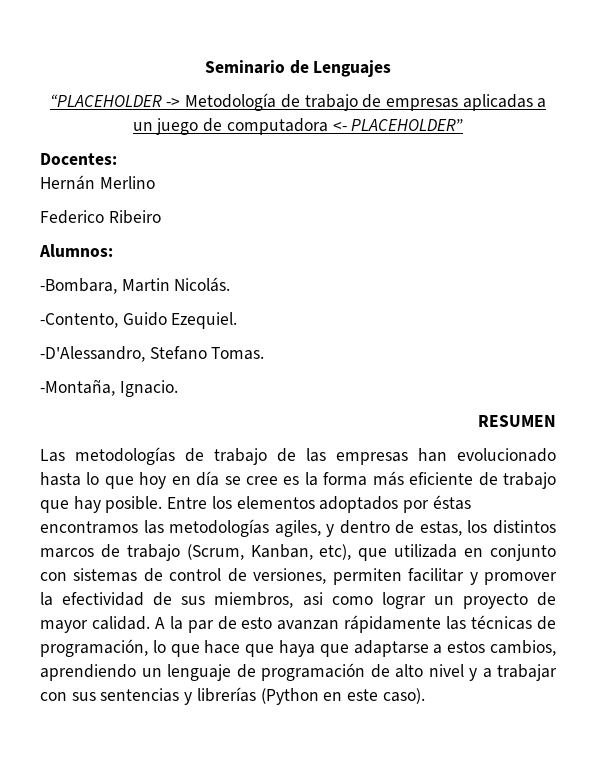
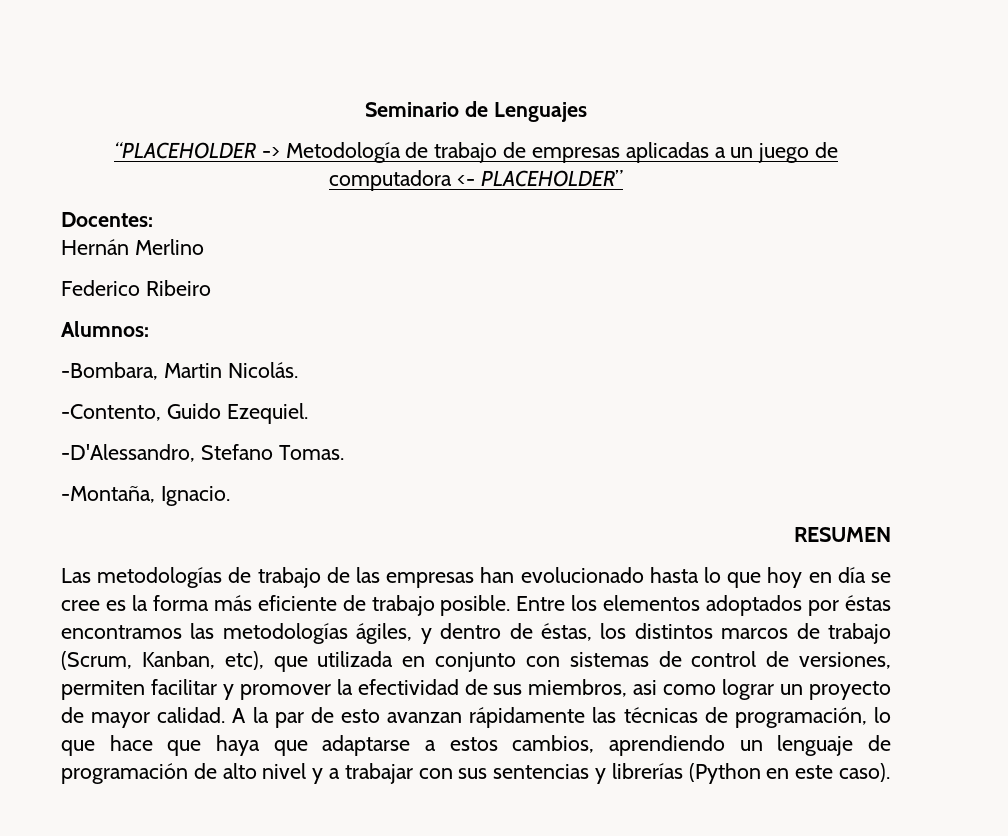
- Las metodologías de trabajo de las empresas han evolucionado hasta lo que hoy en día se cree es la forma más eficiente de trabajo que hay posible.
+ Las metodologías de trabajo de las empresas han evolucionado hasta lo que hoy en día se cree es la forma más eficiente de trabajo posible.
- Entre los elementos adoptados por éstas encontramos las metodologías agiles, y dentro de estas, los distintos marcos de trabajo (Scrum, Kanban, etc), que utilizada en conjunto con sistemas de control de versiones, permiten facilitar y promover la efectividad de sus miembros, asi como lograr un proyecto de mayor calidad.
+ Entre los elementos adoptados por éstas encontramos las metodologías ágiles, y dentro de éstas, los distintos marcos de trabajo (Scrum, Kanban, etc), que utilizada en conjunto con sistemas de control de versiones, permiten facilitar y promover la efectividad de sus miembros, asi como lograr un proyecto de mayor calidad.

